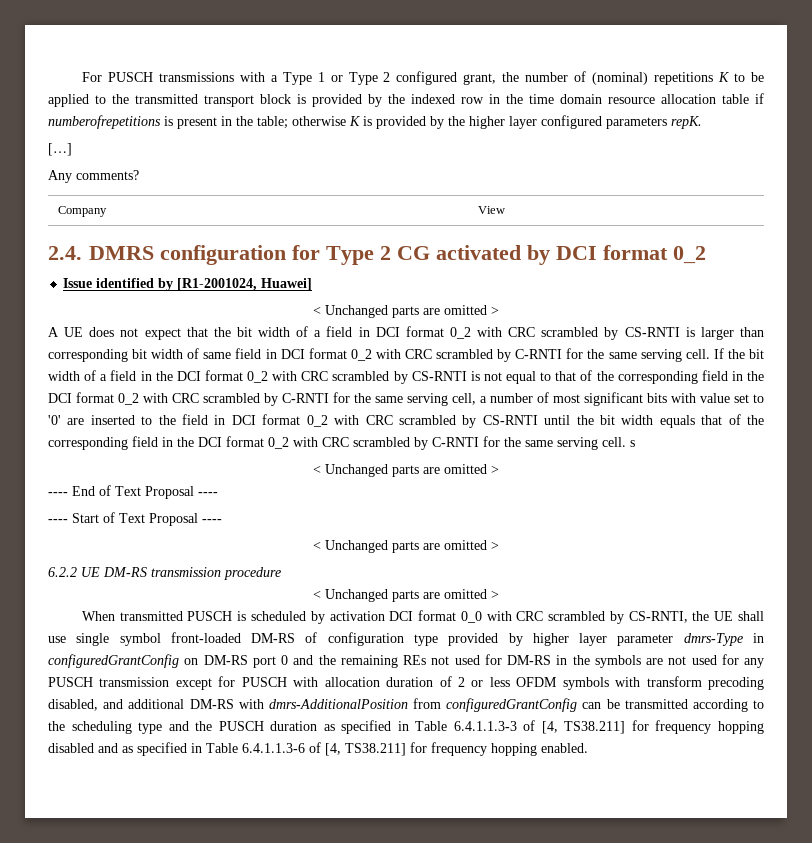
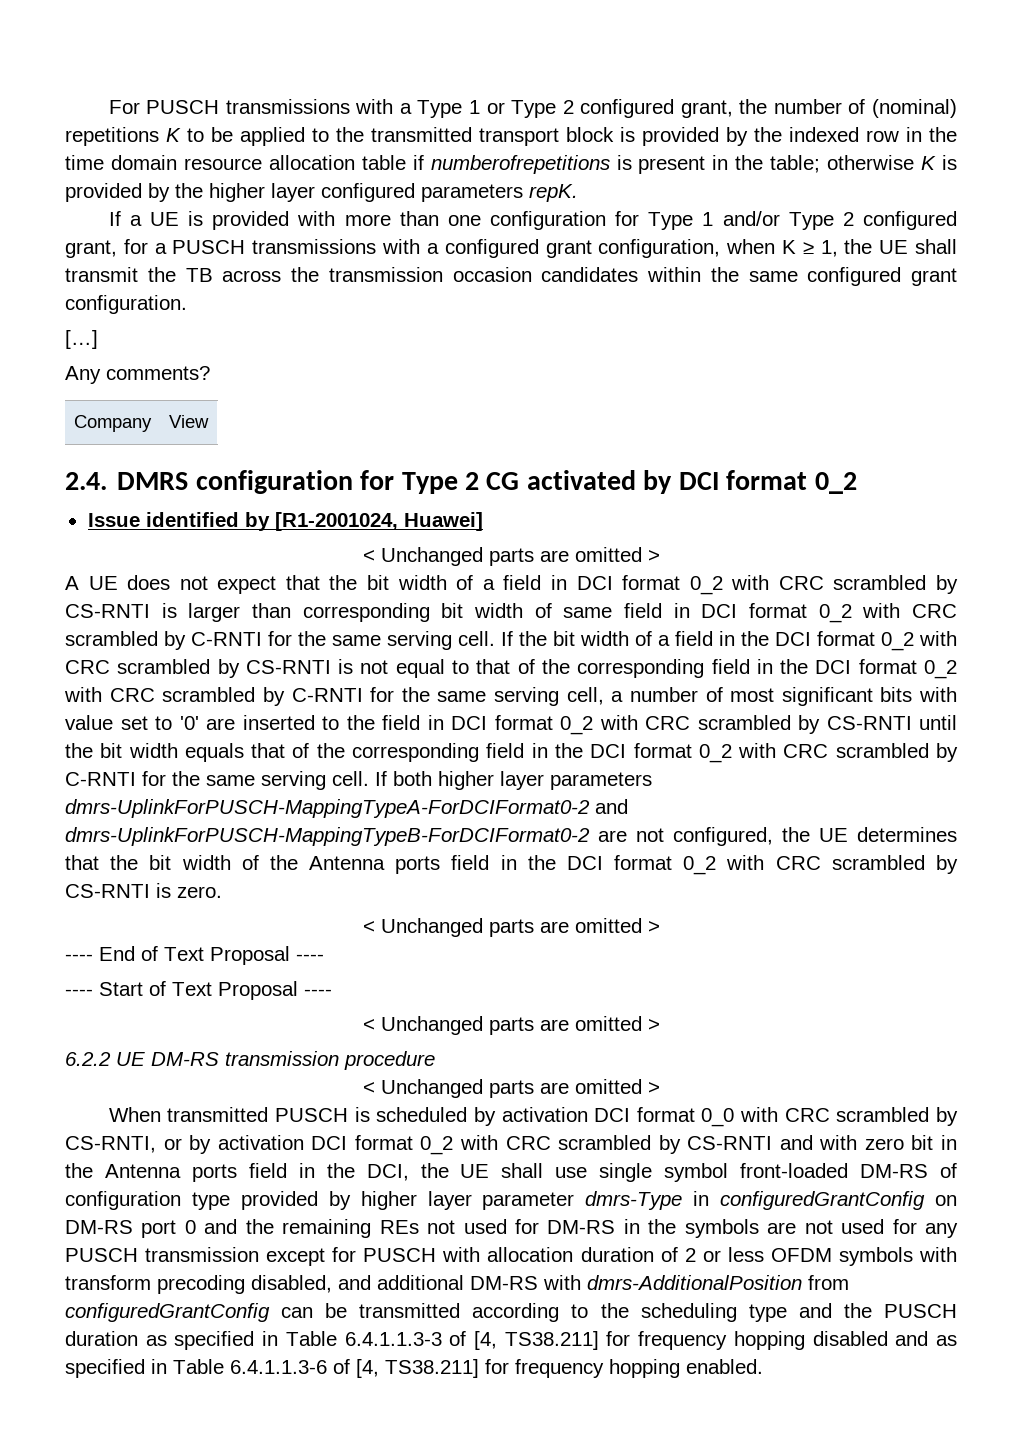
+ If a UE is provided with more than one configuration for Type 1 and/or Type 2 configured grant, for a PUSCH transmissions with a configured grant configuration, when K ≥ 1, the UE shall transmit the TB across the transmission occasion candidates within the same configured grant configuration.
- If the bit width of a field in the DCI format 0_2 with CRC scrambled by CS-RNTI is not equal to that of the corresponding field in the DCI format 0_2 with CRC scrambled by C-RNTI for the same serving cell, a number of most significant bits with value set to '0' are inserted to the field in DCI format 0_2 with CRC scrambled by CS-RNTI until the bit width equals that of the corresponding field in the DCI format 0_2 with CRC scrambled by C-RNTI for the same serving cell. s
+ If the bit width of a field in the DCI format 0_2 with CRC scrambled by CS-RNTI is not equal to that of the corresponding field in the DCI format 0_2 with CRC scrambled by C-RNTI for the same serving cell, a number of most significant bits with value set to '0' are inserted to the field in DCI format 0_2 with CRC scrambled by CS-RNTI until the bit width equals that of the corresponding field in the DCI format 0_2 with CRC scrambled by C-RNTI for the same serving cell. If both higher layer parameters dmrs-UplinkForPUSCH-MappingTypeA-ForDCIFormat0-2 and dmrs-UplinkForPUSCH-MappingTypeB-ForDCIFormat0-2 are not configured, the UE determines that the bit width of the Antenna ports field in the DCI format 0_2 with CRC scrambled by CS-RNTI is zero.
- When transmitted PUSCH is scheduled by activation DCI format 0_0 with CRC scrambled by CS-RNTI, the UE shall use single symbol front-loaded DM-RS of configuration type provided by higher layer parameter dmrs-Type in configuredGrantConfig on DM-RS port 0 and the remaining REs not used for DM-RS in the symbols are not used for any PUSCH transmission except for PUSCH with allocation duration of 2 or less OFDM symbols with transform precoding disabled, and additional DM-RS with dmrs-AdditionalPosition from configuredGrantConfig can be transmitted according to the scheduling type and the PUSCH duration as specified in Table 6.4.1.1.3-3 of [4, TS38.211] for frequency hopping disabled and as specified in Table 6.4.1.1.3-6 of [4, TS38.211] for frequency hopping enabled.
+ When transmitted PUSCH is scheduled by activation DCI format 0_0 with CRC scrambled by CS-RNTI, or by activation DCI format 0_2 with CRC scrambled by CS-RNTI and with zero bit in the Antenna ports field in the DCI, the UE shall use single symbol front-loaded DM-RS of configuration type provided by higher layer parameter dmrs-Type in configuredGrantConfig on DM-RS port 0 and the remaining REs not used for DM-RS in the symbols are not used for any PUSCH transmission except for PUSCH with allocation duration of 2 or less OFDM symbols with transform precoding disabled, and additional DM-RS with dmrs-AdditionalPosition from configuredGrantConfig can be transmitted according to the scheduling type and the PUSCH duration as specified in Table 6.4.1.1.3-3 of [4, TS38.211] for frequency hopping disabled and as specified in Table 6.4.1.1.3-6 of [4, TS38.211] for frequency hopping enabled.

